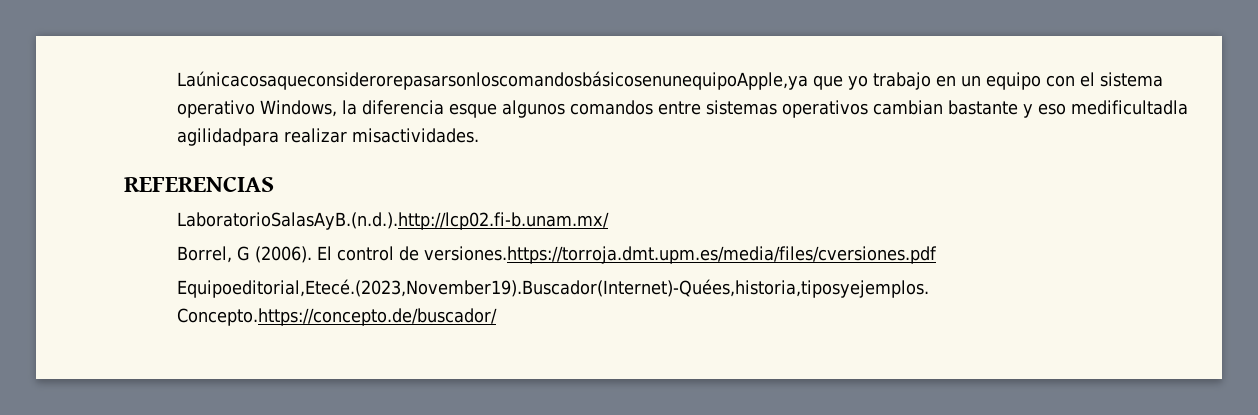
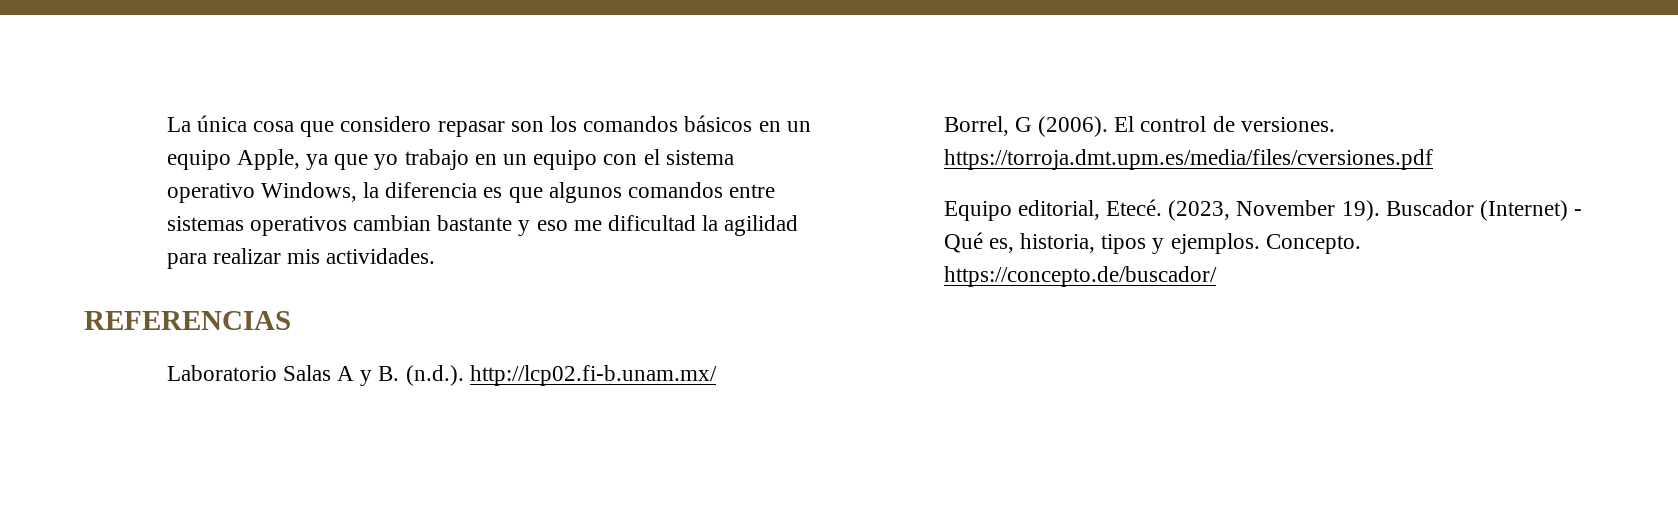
- LaúnicacosaqueconsiderorepasarsonloscomandosbásicosenunequipoApple,ya que yo trabajo en un equipo con el sistema operativo Windows, la diferencia esque algunos comandos entre sistemas operativos cambian bastante y eso medificultadla agilidadpara realizar misactividades.
+ La única cosa que considero repasar son los comandos básicos en un equipo Apple, ya que yo trabajo en un equipo con el sistema operativo Windows, la diferencia es que algunos comandos entre sistemas operativos cambian bastante y eso me dificultad la agilidad para realizar mis actividades.
  REFERENCIAS
- LaboratorioSalasAyB.(n.d.).http://lcp02.fi-b.unam.mx/
+ Laboratorio Salas A y B. (n.d.). http://lcp02.fi-b.unam.mx/
- El control de versiones.https://torroja.dmt.upm.es/media/files/cversiones.pdf
- Equipoeditorial,Etecé.(2023,November19).Buscador(Internet)-Quées,historia,tiposyejemplos. Concepto.https://concepto.de/buscador/
+ El control de versiones. https://torroja.dmt.upm.es/media/files/cversiones.pdf
+ Equipo editorial, Etecé. (2023, November 19). Buscador (Internet) - Qué es, historia, tipos y ejemplos. Concepto. https://concepto.de/buscador/

